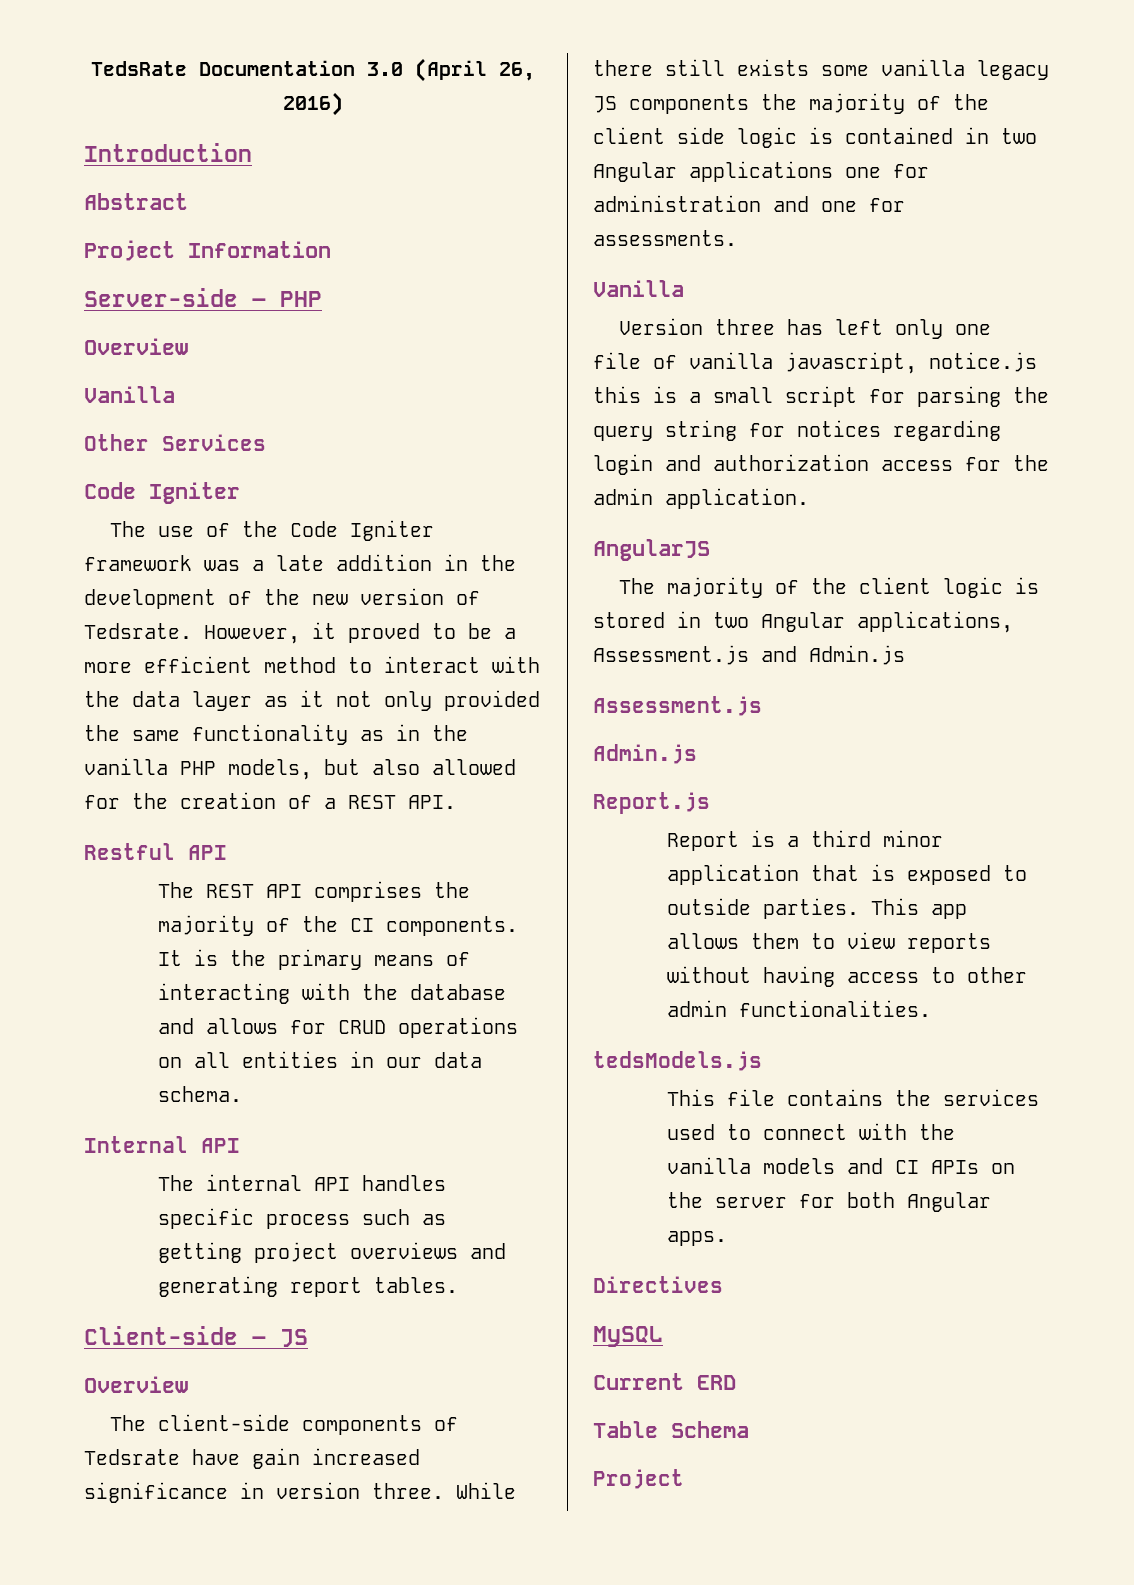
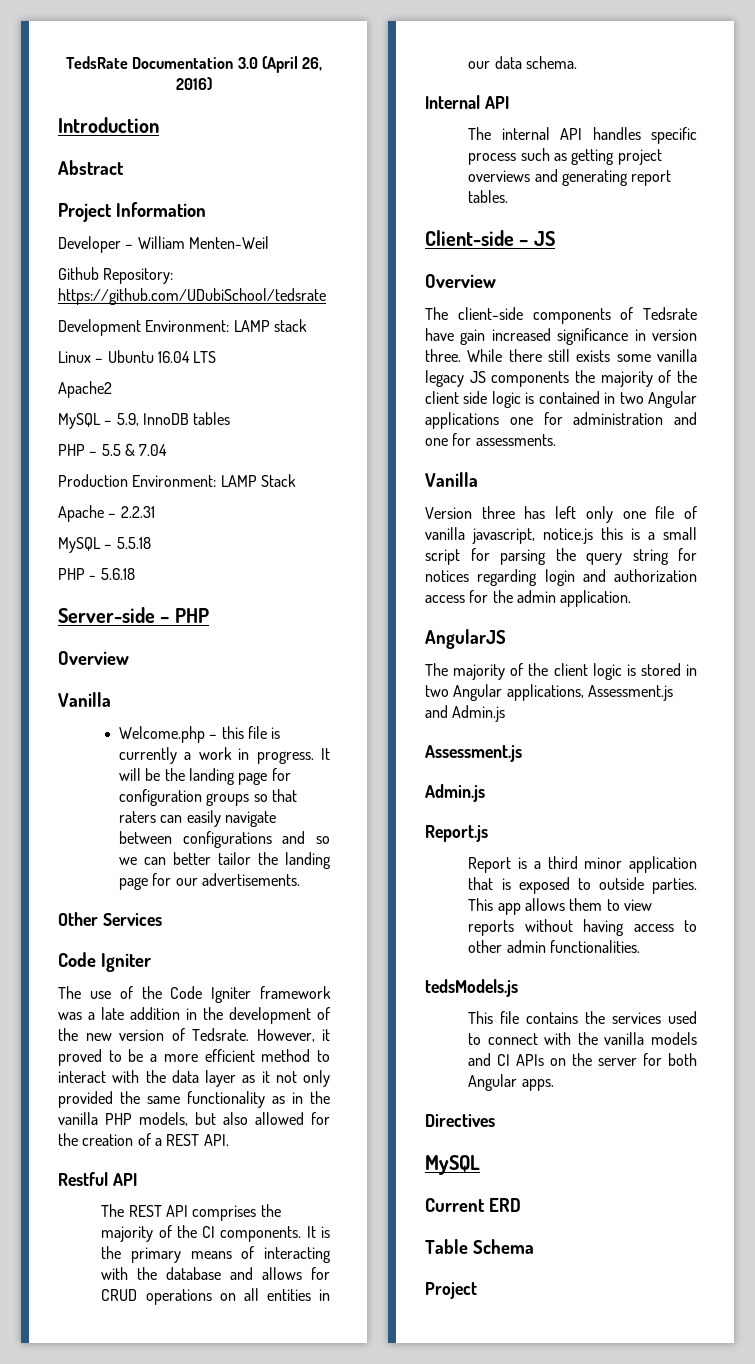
+ Developer – William Menten-Weil
+ Github Repository: https://github.com/UDubiSchool/tedsrate
+ Development Environment: LAMP stack
+ Linux – Ubuntu 16.04 LTS
+ Apache2
+ MySQL – 5.9, InnoDB tables
+ PHP – 5.5 & 7.04
+ Production Environment: LAMP Stack
+ Apache – 2.2.31
+ MySQL – 5.5.18
+ PHP - 5.6.18
+ Welcome.php – this file is currently a work in progress. It will be the landing page for configuration groups so that raters can easily navigate between configurations and so we can better tailor the landing page for our advertisements.

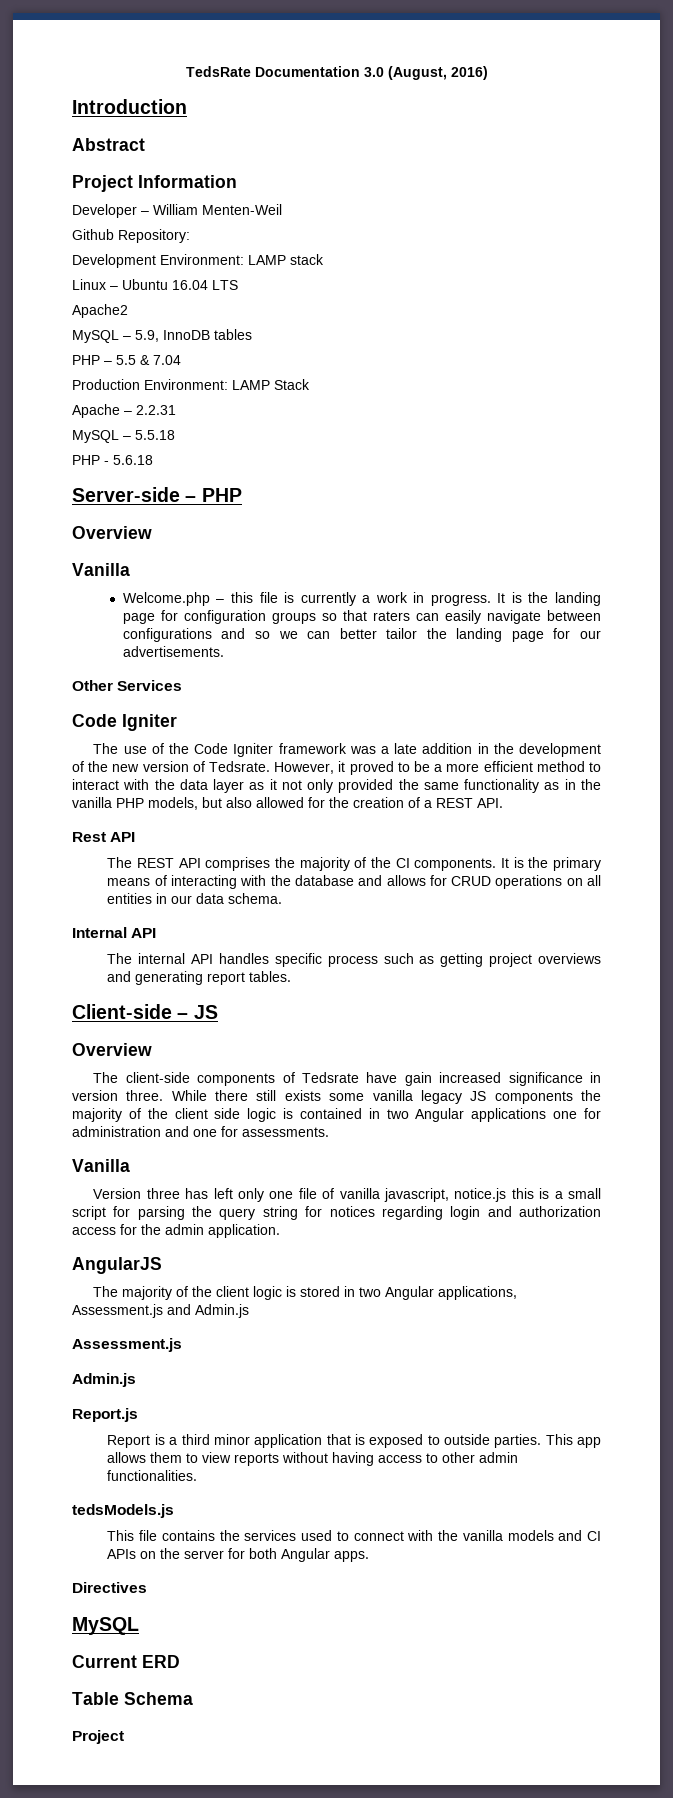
- TedsRate Documentation 3.0 (April 26, 2016)
+ TedsRate Documentation 3.0 (August, 2016)
- Github Repository: https://github.com/UDubiSchool/tedsrate
+ Github Repository:
- It will be the landing page for configuration groups so that raters can easily navigate between configurations and so we can better tailor the landing page for our advertisements.
+ It is the landing page for configuration groups so that raters can easily navigate between configurations and so we can better tailor the landing page for our advertisements.
- Restful API
+ Rest API

